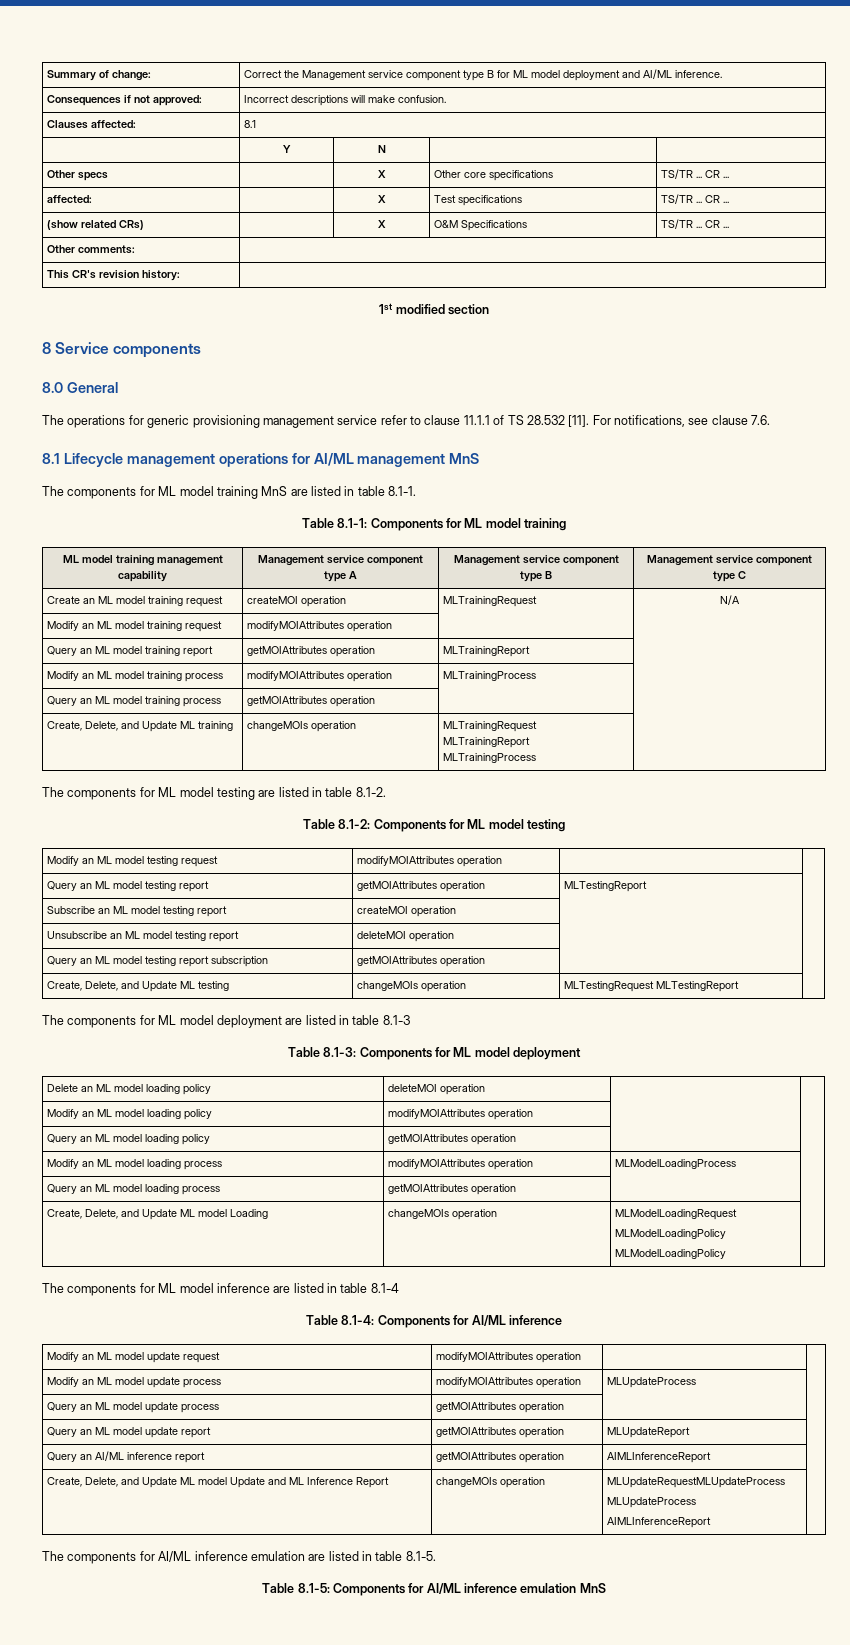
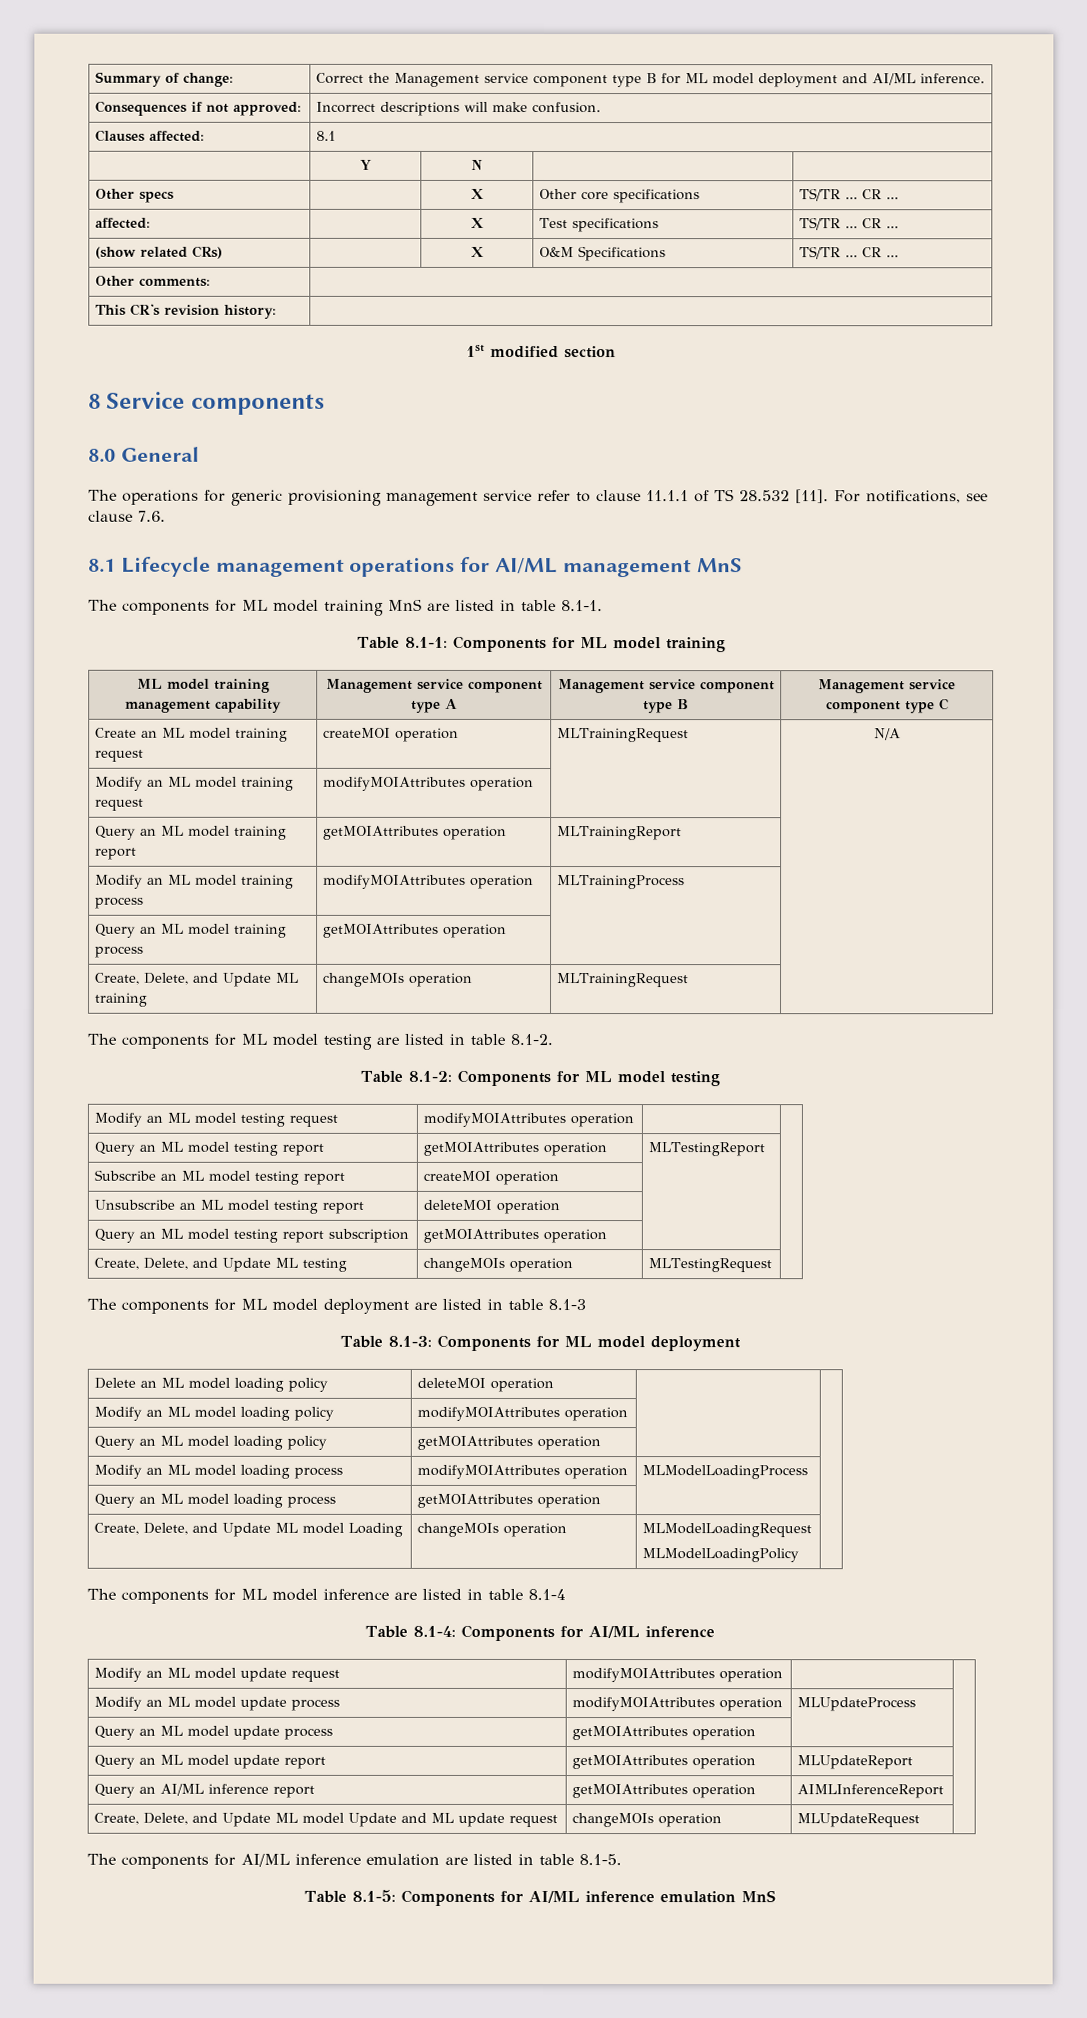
- Create, Delete, and Update ML training | changeMOIs operation | MLTrainingRequest
- MLTrainingReport
- MLTrainingProcess |
+ Create, Delete, and Update ML training | changeMOIs operation | MLTrainingRequest |
- Create, Delete, and Update ML testing | changeMOIs operation | MLTestingRequest MLTestingReport |
+ Create, Delete, and Update ML testing | changeMOIs operation | MLTestingRequest |
  Create, Delete, and Update ML model Loading | changeMOIs operation | MLModelLoadingRequest
- MLModelLoadingPolicy
- Create, Delete, and Update ML model Update and ML Inference Report | changeMOIs operation | MLUpdateRequestMLUpdateProcess
- MLUpdateProcess
- AIMLInferenceReport |
+ Create, Delete, and Update ML model Update and ML update request | changeMOIs operation | MLUpdateRequest |

